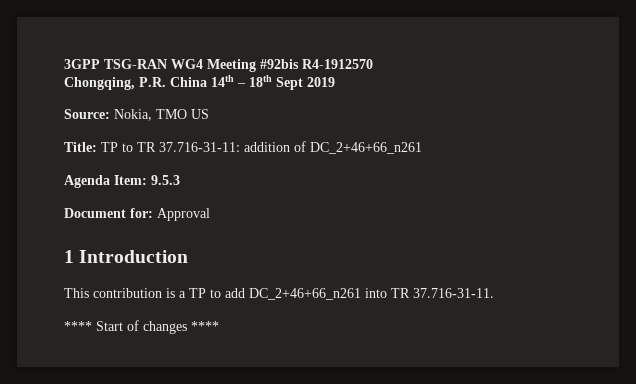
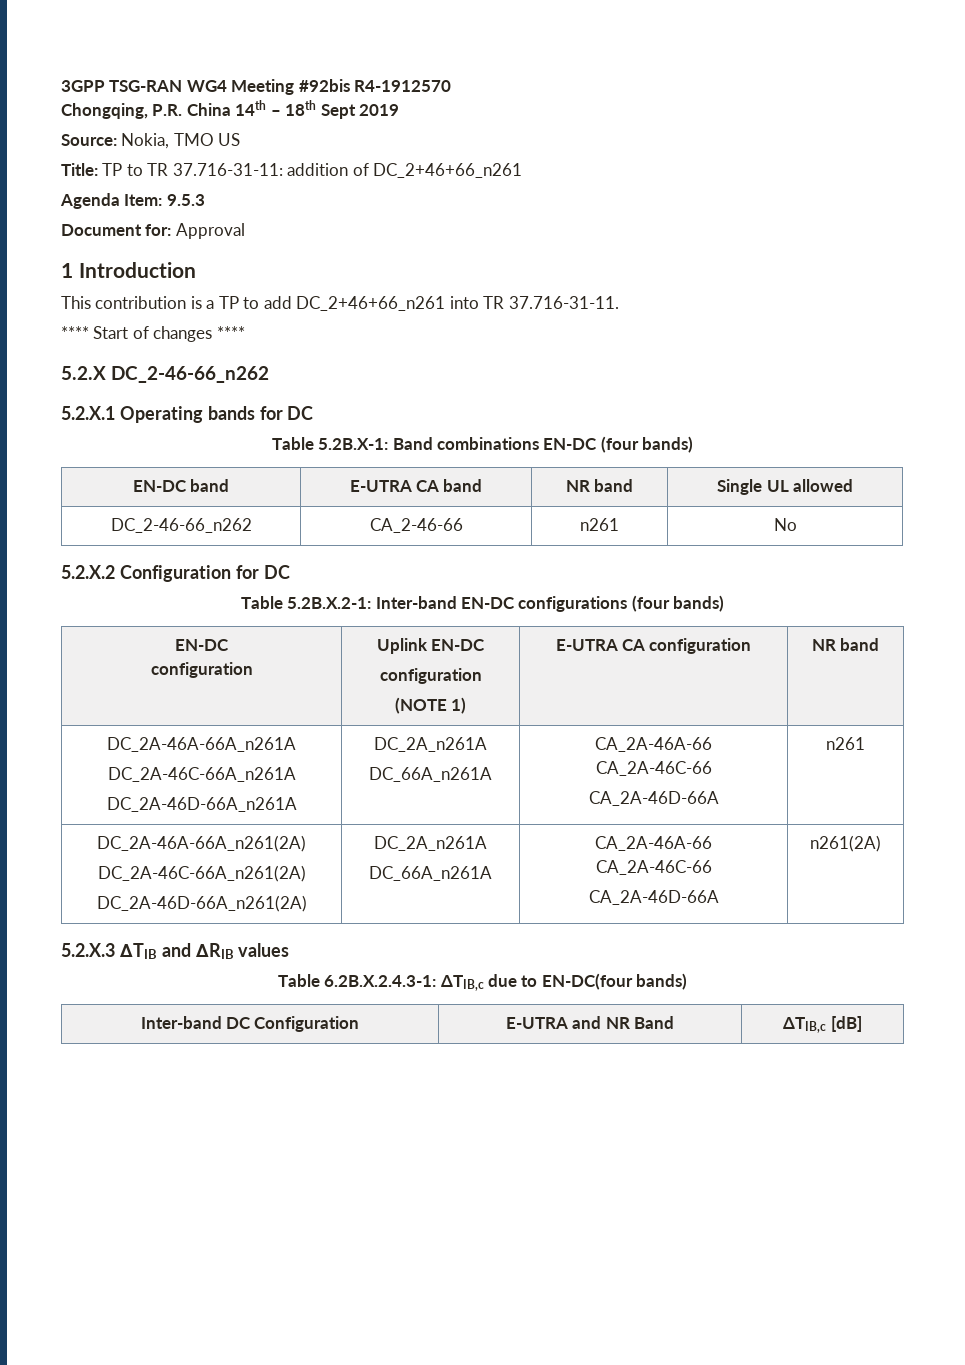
+ 5.2.X DC_2-46-66_n262
+ 5.2.X.1 Operating bands for DC
+ Table 5.2B.X-1: Band combinations EN-DC (four bands)
+ EN-DC band | E-UTRA CA band | NR band | Single UL allowed
+ DC_2-46-66_n262 | CA_2-46-66 | n261 | No
+ 5.2.X.2 Configuration for DC
+ Table 5.2B.X.2-1: Inter-band EN-DC configurations (four bands)
+ EN-DC
+ configuration | Uplink EN-DC
+ configuration
+ (NOTE 1) | E-UTRA CA configuration | NR band
+ DC_2A-46A-66A_n261A
+ DC_2A-46C-66A_n261A
+ DC_2A-46D-66A_n261A | DC_2A_n261A
+ DC_66A_n261A | CA_2A-46A-66
+ CA_2A-46C-66
+ CA_2A-46D-66A | n261
+ DC_2A-46A-66A_n261(2A)
+ DC_2A-46C-66A_n261(2A)
+ DC_2A-46D-66A_n261(2A) | DC_2A_n261A
+ DC_66A_n261A | CA_2A-46A-66
+ CA_2A-46C-66
+ CA_2A-46D-66A | n261(2A)
+ 5.2.X.3 ∆TIB and ∆RIB values
+ Table 6.2B.X.2.4.3-1: ΔTIB,c due to EN-DC(four bands)
+ Inter-band DC Configuration | E-UTRA and NR Band | ΔTIB,c [dB]

